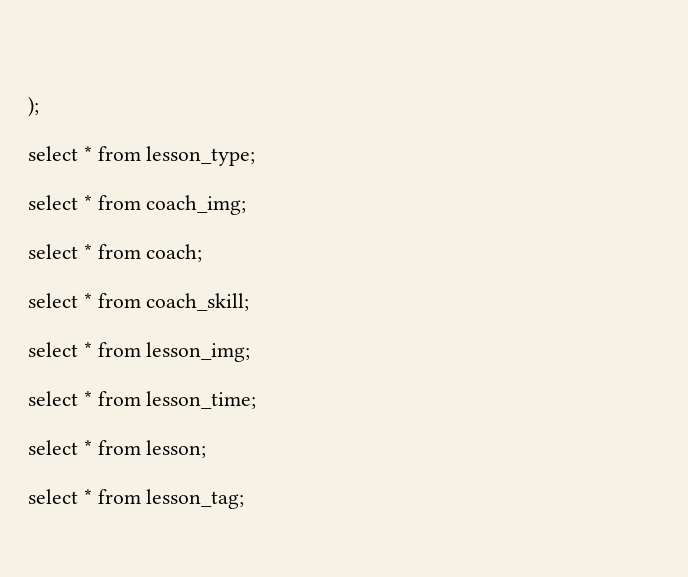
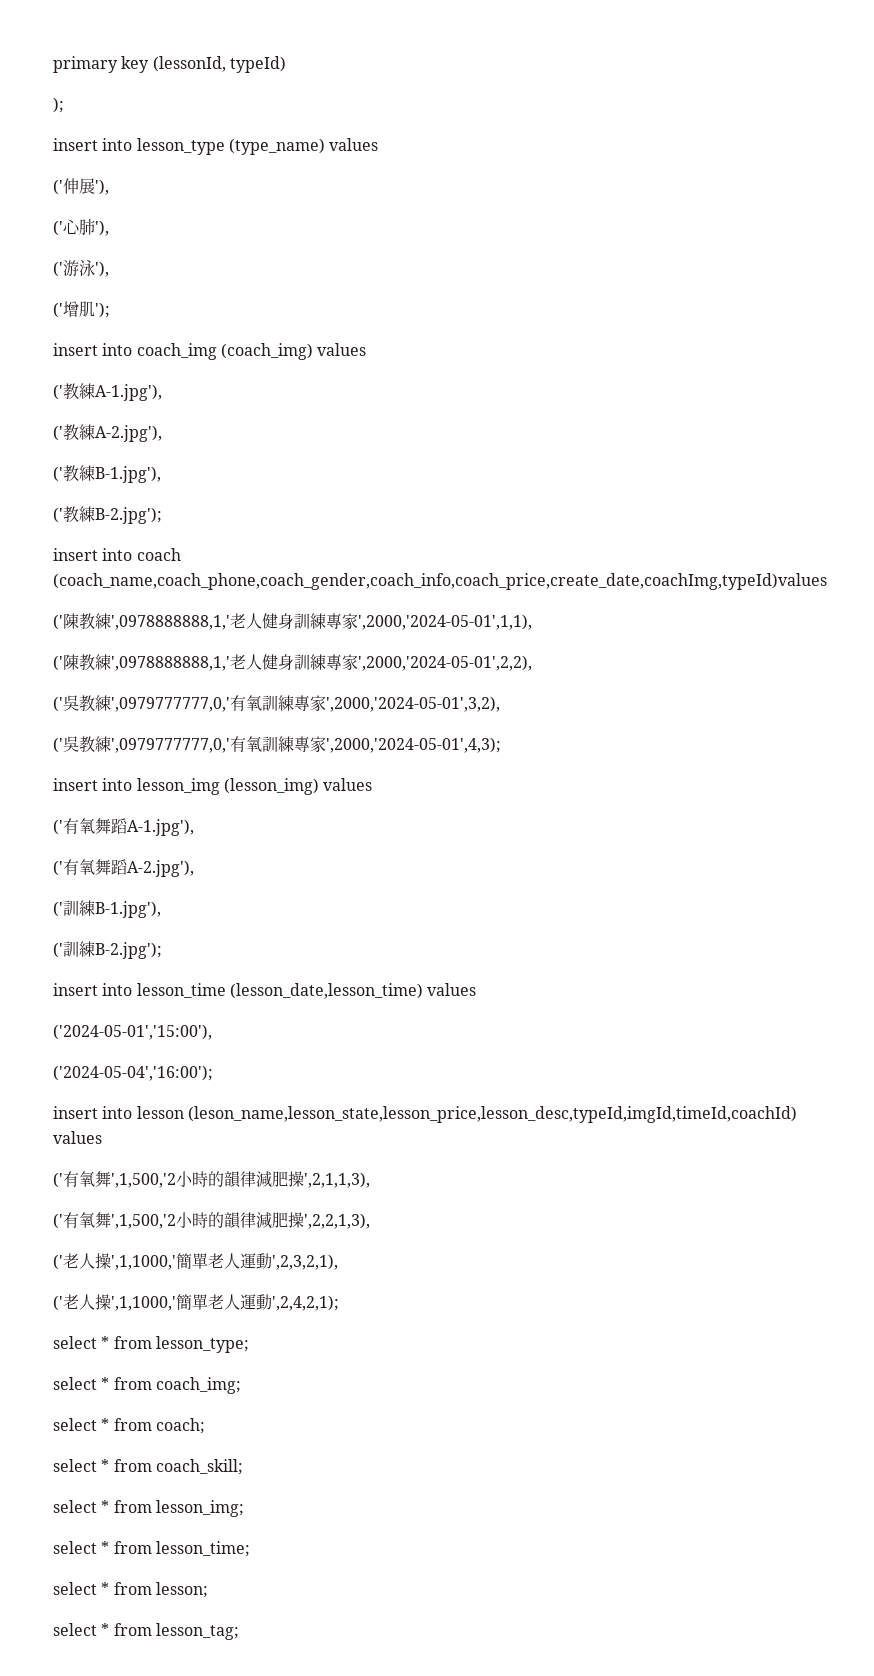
+ primary key (lessonId, typeId)
  );
+ insert into lesson_type (type_name) values
+ ('伸展'),
+ ('心肺'),
+ ('游泳'),
+ ('增肌');
+ insert into coach_img (coach_img) values
+ ('教練A-1.jpg'),
+ ('教練A-2.jpg'),
+ ('教練B-1.jpg'),
+ ('教練B-2.jpg');
+ insert into coach (coach_name,coach_phone,coach_gender,coach_info,coach_price,create_date,coachImg,typeId)values
+ ('陳教練',0978888888,1,'老人健身訓練專家',2000,'2024-05-01',1,1),
+ ('陳教練',0978888888,1,'老人健身訓練專家',2000,'2024-05-01',2,2),
+ ('吳教練',0979777777,0,'有氧訓練專家',2000,'2024-05-01',3,2),
+ ('吳教練',0979777777,0,'有氧訓練專家',2000,'2024-05-01',4,3);
+ insert into lesson_img (lesson_img) values
+ ('有氧舞蹈A-1.jpg'),
+ ('有氧舞蹈A-2.jpg'),
+ ('訓練B-1.jpg'),
+ ('訓練B-2.jpg');
+ insert into lesson_time (lesson_date,lesson_time) values
+ ('2024-05-01','15:00'),
+ ('2024-05-04','16:00');
+ insert into lesson (leson_name,lesson_state,lesson_price,lesson_desc,typeId,imgId,timeId,coachId) values
+ ('有氧舞',1,500,'2小時的韻律減肥操',2,1,1,3),
+ ('有氧舞',1,500,'2小時的韻律減肥操',2,2,1,3),
+ ('老人操',1,1000,'簡單老人運動',2,3,2,1),
+ ('老人操',1,1000,'簡單老人運動',2,4,2,1);

